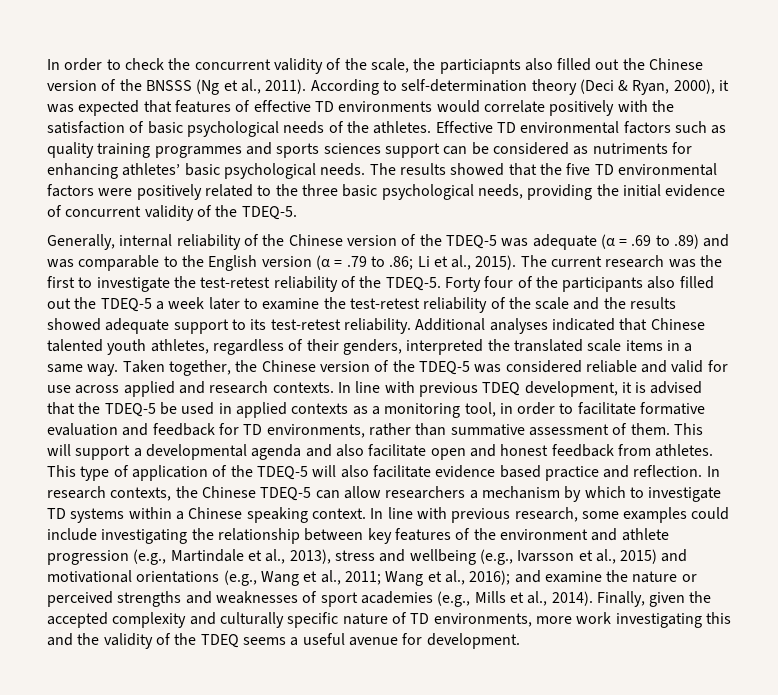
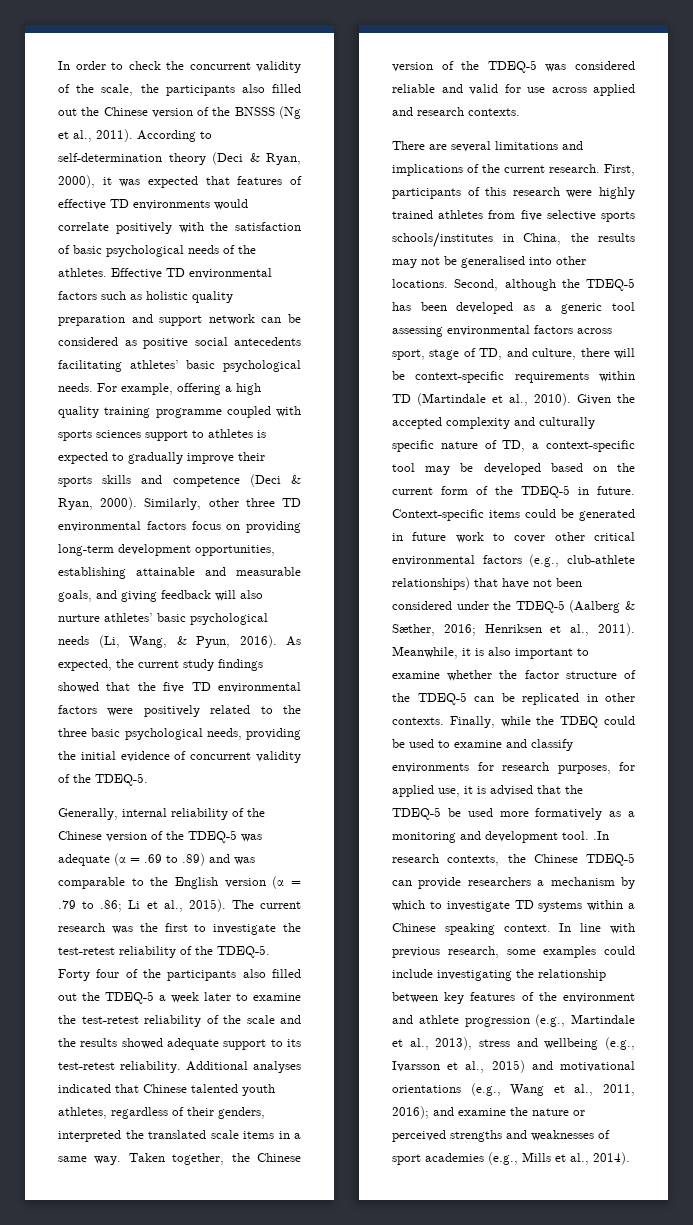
- In order to check the concurrent validity of the scale, the particiapnts also filled out the Chinese version of the BNSSS (Ng et al., 2011).
+ In order to check the concurrent validity of the scale, the participants also filled out the Chinese version of the BNSSS (Ng et al., 2011).
- Effective TD environmental factors such as quality training programmes and sports sciences support can be considered as nutriments for enhancing athletes’ basic psychological needs. The results showed that the five TD environmental factors were positively related to the three basic psychological needs, providing the initial evidence of concurrent validity of the TDEQ-5.
+ Effective TD environmental factors such as holistic quality preparation and support network can be considered as positive social antecedents facilitating athletes’ basic psychological needs. For example, offering a high quality training programme coupled with sports sciences support to athletes is expected to gradually improve their sports skills and competence (Deci & Ryan, 2000). Similarly, other three TD environmental factors focus on providing long-term development opportunities, establishing attainable and measurable goals, and giving feedback will also nurture athletes’ basic psychological needs (Li, Wang, & Pyun, 2016). As expected, the current study findings showed that the five TD environmental factors were positively related to the three basic psychological needs, providing the initial evidence of concurrent validity of the TDEQ-5.
- Taken together, the Chinese version of the TDEQ-5 was considered reliable and valid for use across applied and research contexts. In line with previous TDEQ development, it is advised that the TDEQ-5 be used in applied contexts as a monitoring tool, in order to facilitate formative evaluation and feedback for TD environments, rather than summative assessment of them. This will support a developmental agenda and also facilitate open and honest feedback from athletes. This type of application of the TDEQ-5 will also facilitate evidence based practice and reflection. In research contexts, the Chinese TDEQ-5 can allow researchers a mechanism by which to investigate TD systems within a Chinese speaking context.
+ Taken together, the Chinese version of the TDEQ-5 was considered reliable and valid for use across applied and research contexts.
+ There are several limitations and implications of the current research. First, participants of this research were highly trained athletes from five selective sports schools/institutes in China, the results may not be generalised into other locations. Second, although the TDEQ-5 has been developed as a generic tool assessing environmental factors across sport, stage of TD, and culture, there will be context-specific requirements within TD (Martindale et al., 2010). Given the accepted complexity and culturally specific nature of TD, a context-specific tool may be developed based on the current form of the TDEQ-5 in future. Context-specific items could be generated in future work to cover other critical environmental factors (e.g., club-athlete relationships) that have not been considered under the TDEQ-5 (Aalberg & Sæther, 2016; Henriksen et al., 2011). Meanwhile, it is also important to examine whether the factor structure of the TDEQ-5 can be replicated in other contexts. Finally, while the TDEQ could be used to examine and classify environments for research purposes, for applied use, it is advised that the TDEQ-5 be used more formatively as a monitoring and development tool. .In research contexts, the Chinese TDEQ-5 can provide researchers a mechanism by which to investigate TD systems within a Chinese speaking context.
- In line with previous research, some examples could include investigating the relationship between key features of the environment and athlete progression (e.g., Martindale et al., 2013), stress and wellbeing (e.g., Ivarsson et al., 2015) and motivational orientations (e.g., Wang et al., 2011; Wang et al., 2016); and examine the nature or perceived strengths and weaknesses of sport academies (e.g., Mills et al., 2014). Finally, given the accepted complexity and culturally specific nature of TD environments, more work investigating this and the validity of the TDEQ seems a useful avenue for development.
+ In line with previous research, some examples could include investigating the relationship between key features of the environment and athlete progression (e.g., Martindale et al., 2013), stress and wellbeing (e.g., Ivarsson et al., 2015) and motivational orientations (e.g., Wang et al., 2011, 2016); and examine the nature or perceived strengths and weaknesses of sport academies (e.g., Mills et al., 2014).

